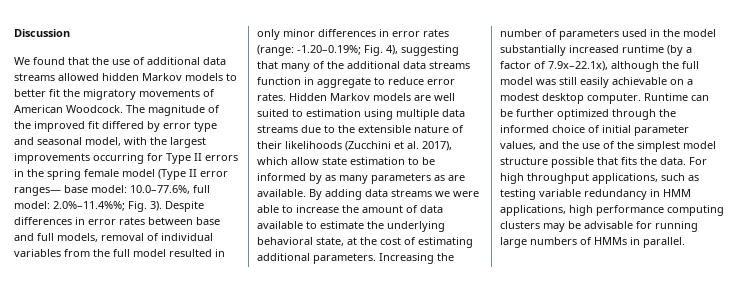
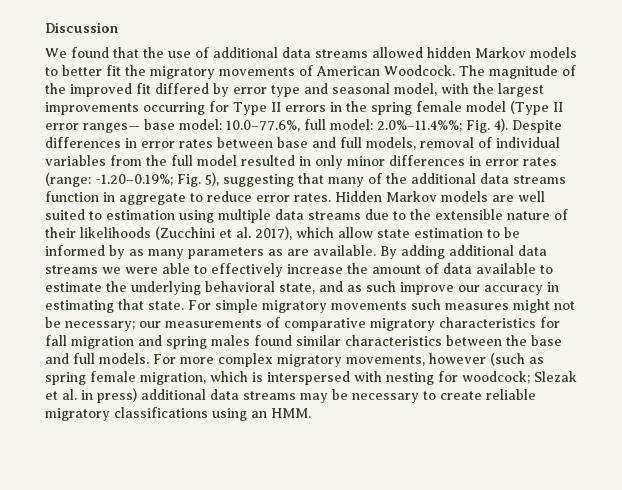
- The magnitude of the improved fit differed by error type and seasonal model, with the largest improvements occurring for Type II errors in the spring female model (Type II error ranges— base model: 10.0–77.6%, full model: 2.0%–11.4%%; Fig. 3).
+ The magnitude of the improved fit differed by error type and seasonal model, with the largest improvements occurring for Type II errors in the spring female model (Type II error ranges— base model: 10.0–77.6%, full model: 2.0%–11.4%%; Fig. 4).
- Despite differences in error rates between base and full models, removal of individual variables from the full model resulted in only minor differences in error rates (range: -1.20–0.19%; Fig. 4), suggesting that many of the additional data streams function in aggregate to reduce error rates.
+ Despite differences in error rates between base and full models, removal of individual variables from the full model resulted in only minor differences in error rates (range: -1.20–0.19%; Fig. 5), suggesting that many of the additional data streams function in aggregate to reduce error rates.
- By adding data streams we were able to increase the amount of data available to estimate the underlying behavioral state, at the cost of estimating additional parameters. Increasing the number of parameters used in the model substantially increased runtime (by a factor of 7.9x–22.1x), although the full model was still easily achievable on a modest desktop computer. Runtime can be further optimized through the informed choice of initial parameter values, and the use of the simplest model structure possible that fits the data. For high throughput applications, such as testing variable redundancy in HMM applications, high performance computing clusters may be advisable for running large numbers of HMMs in parallel.
+ By adding additional data streams we were able to effectively increase the amount of data available to estimate the underlying behavioral state, and as such improve our accuracy in estimating that state. For simple migratory movements such measures might not be necessary; our measurements of comparative migratory characteristics for fall migration and spring males found similar characteristics between the base and full models. For more complex migratory movements, however (such as spring female migration, which is interspersed with nesting for woodcock; Slezak et al. in press) additional data streams may be necessary to create reliable migratory classifications using an HMM.

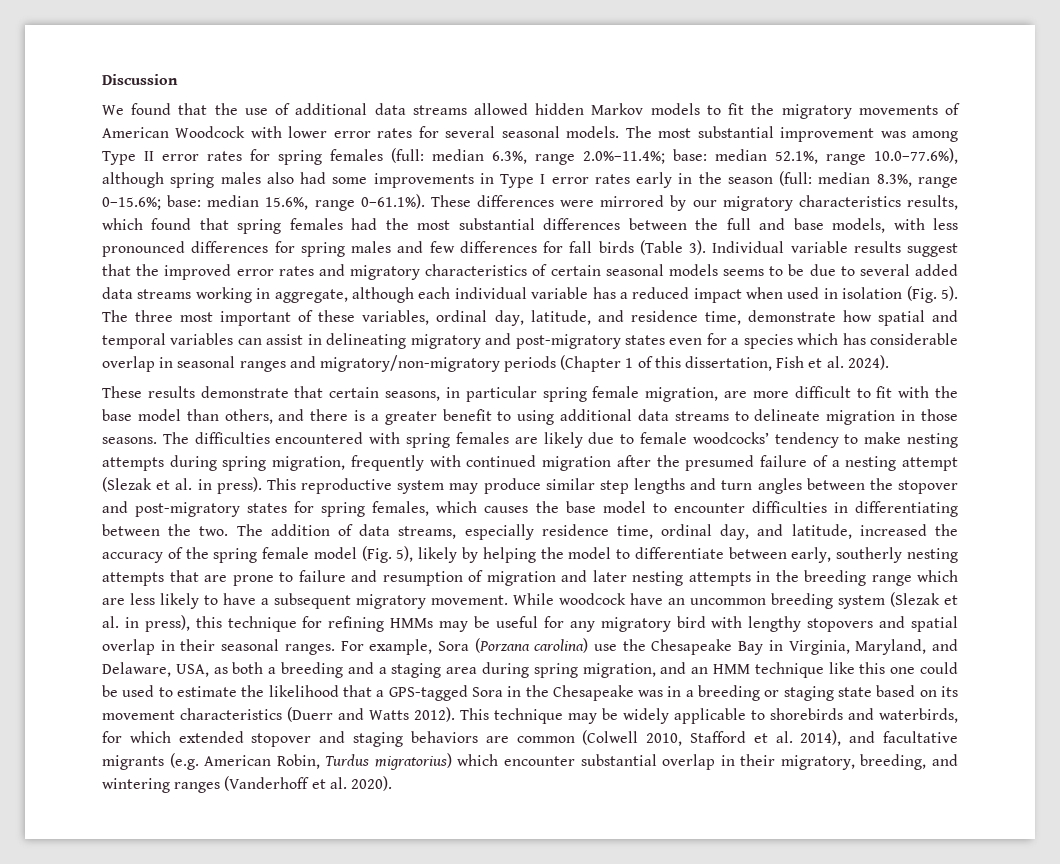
- We found that the use of additional data streams allowed hidden Markov models to better fit the migratory movements of American Woodcock. The magnitude of the improved fit differed by error type and seasonal model, with the largest improvements occurring for Type II errors in the spring female model (Type II error ranges— base model: 10.0–77.6%, full model: 2.0%–11.4%%; Fig. 4). Despite differences in error rates between base and full models, removal of individual variables from the full model resulted in only minor differences in error rates (range: -1.20–0.19%; Fig. 5), suggesting that many of the additional data streams function in aggregate to reduce error rates. Hidden Markov models are well suited to estimation using multiple data streams due to the extensible nature of their likelihoods (Zucchini et al. 2017), which allow state estimation to be informed by as many parameters as are available. By adding additional data streams we were able to effectively increase the amount of data available to estimate the underlying behavioral state, and as such improve our accuracy in estimating that state. For simple migratory movements such measures might not be necessary; our measurements of comparative migratory characteristics for fall migration and spring males found similar characteristics between the base and full models. For more complex migratory movements, however (such as spring female migration, which is interspersed with nesting for woodcock; Slezak et al. in press) additional data streams may be necessary to create reliable migratory classifications using an HMM.
+ We found that the use of additional data streams allowed hidden Markov models to fit the migratory movements of American Woodcock with lower error rates for several seasonal models. The most substantial improvement was among Type II error rates for spring females (full: median 6.3%, range 2.0%–11.4%; base: median 52.1%, range 10.0–77.6%), although spring males also had some improvements in Type I error rates early in the season (full: median 8.3%, range 0–15.6%; base: median 15.6%, range 0–61.1%). These differences were mirrored by our migratory characteristics results, which found that spring females had the most substantial differences between the full and base models, with less pronounced differences for spring males and few differences for fall birds (Table 3). Individual variable results suggest that the improved error rates and migratory characteristics of certain seasonal models seems to be due to several added data streams working in aggregate, although each individual variable has a reduced impact when used in isolation (Fig. 5). The three most important of these variables, ordinal day, latitude, and residence time, demonstrate how spatial and temporal variables can assist in delineating migratory and post-migratory states even for a species which has considerable overlap in seasonal ranges and migratory/non-migratory periods (Chapter 1 of this dissertation, Fish et al. 2024).
+ These results demonstrate that certain seasons, in particular spring female migration, are more difficult to fit with the base model than others, and there is a greater benefit to using additional data streams to delineate migration in those seasons. The difficulties encountered with spring females are likely due to female woodcocks’ tendency to make nesting attempts during spring migration, frequently with continued migration after the presumed failure of a nesting attempt (Slezak et al. in press). This reproductive system may produce similar step lengths and turn angles between the stopover and post-migratory states for spring females, which causes the base model to encounter difficulties in differentiating between the two. The addition of data streams, especially residence time, ordinal day, and latitude, increased the accuracy of the spring female model (Fig. 5), likely by helping the model to differentiate between early, southerly nesting attempts that are prone to failure and resumption of migration and later nesting attempts in the breeding range which are less likely to have a subsequent migratory movement. While woodcock have an uncommon breeding system (Slezak et al. in press), this technique for refining HMMs may be useful for any migratory bird with lengthy stopovers and spatial overlap in their seasonal ranges. For example, Sora (Porzana carolina) use the Chesapeake Bay in Virginia, Maryland, and Delaware, USA, as both a breeding and a staging area during spring migration, and an HMM technique like this one could be used to estimate the likelihood that a GPS-tagged Sora in the Chesapeake was in a breeding or staging state based on its movement characteristics (Duerr and Watts 2012). This technique may be widely applicable to shorebirds and waterbirds, for which extended stopover and staging behaviors are common (Colwell 2010, Stafford et al. 2014), and facultative migrants (e.g. American Robin, Turdus migratorius) which encounter substantial overlap in their migratory, breeding, and wintering ranges (Vanderhoff et al. 2020).

